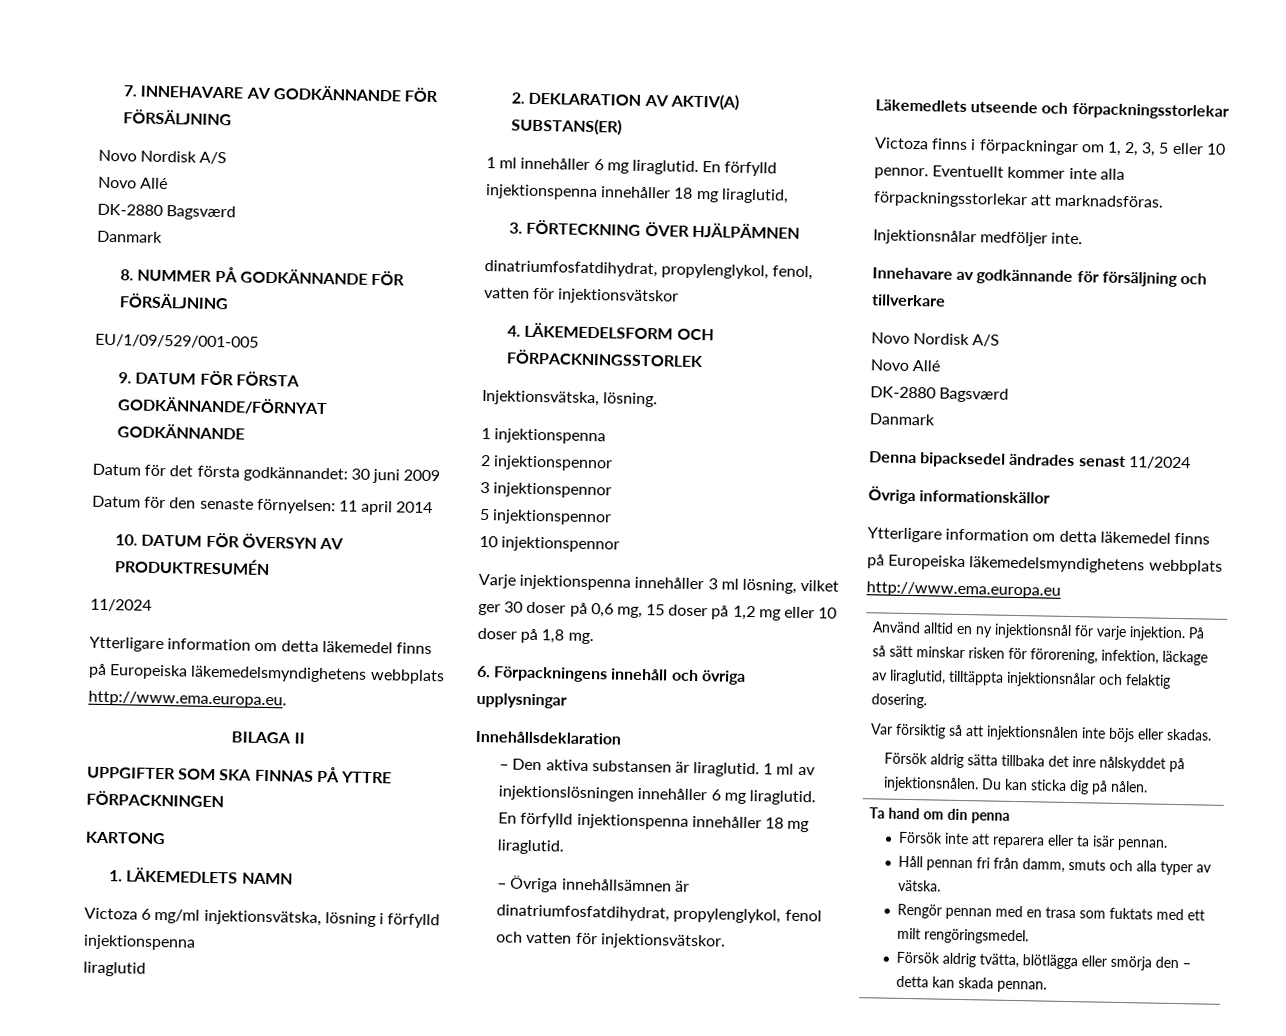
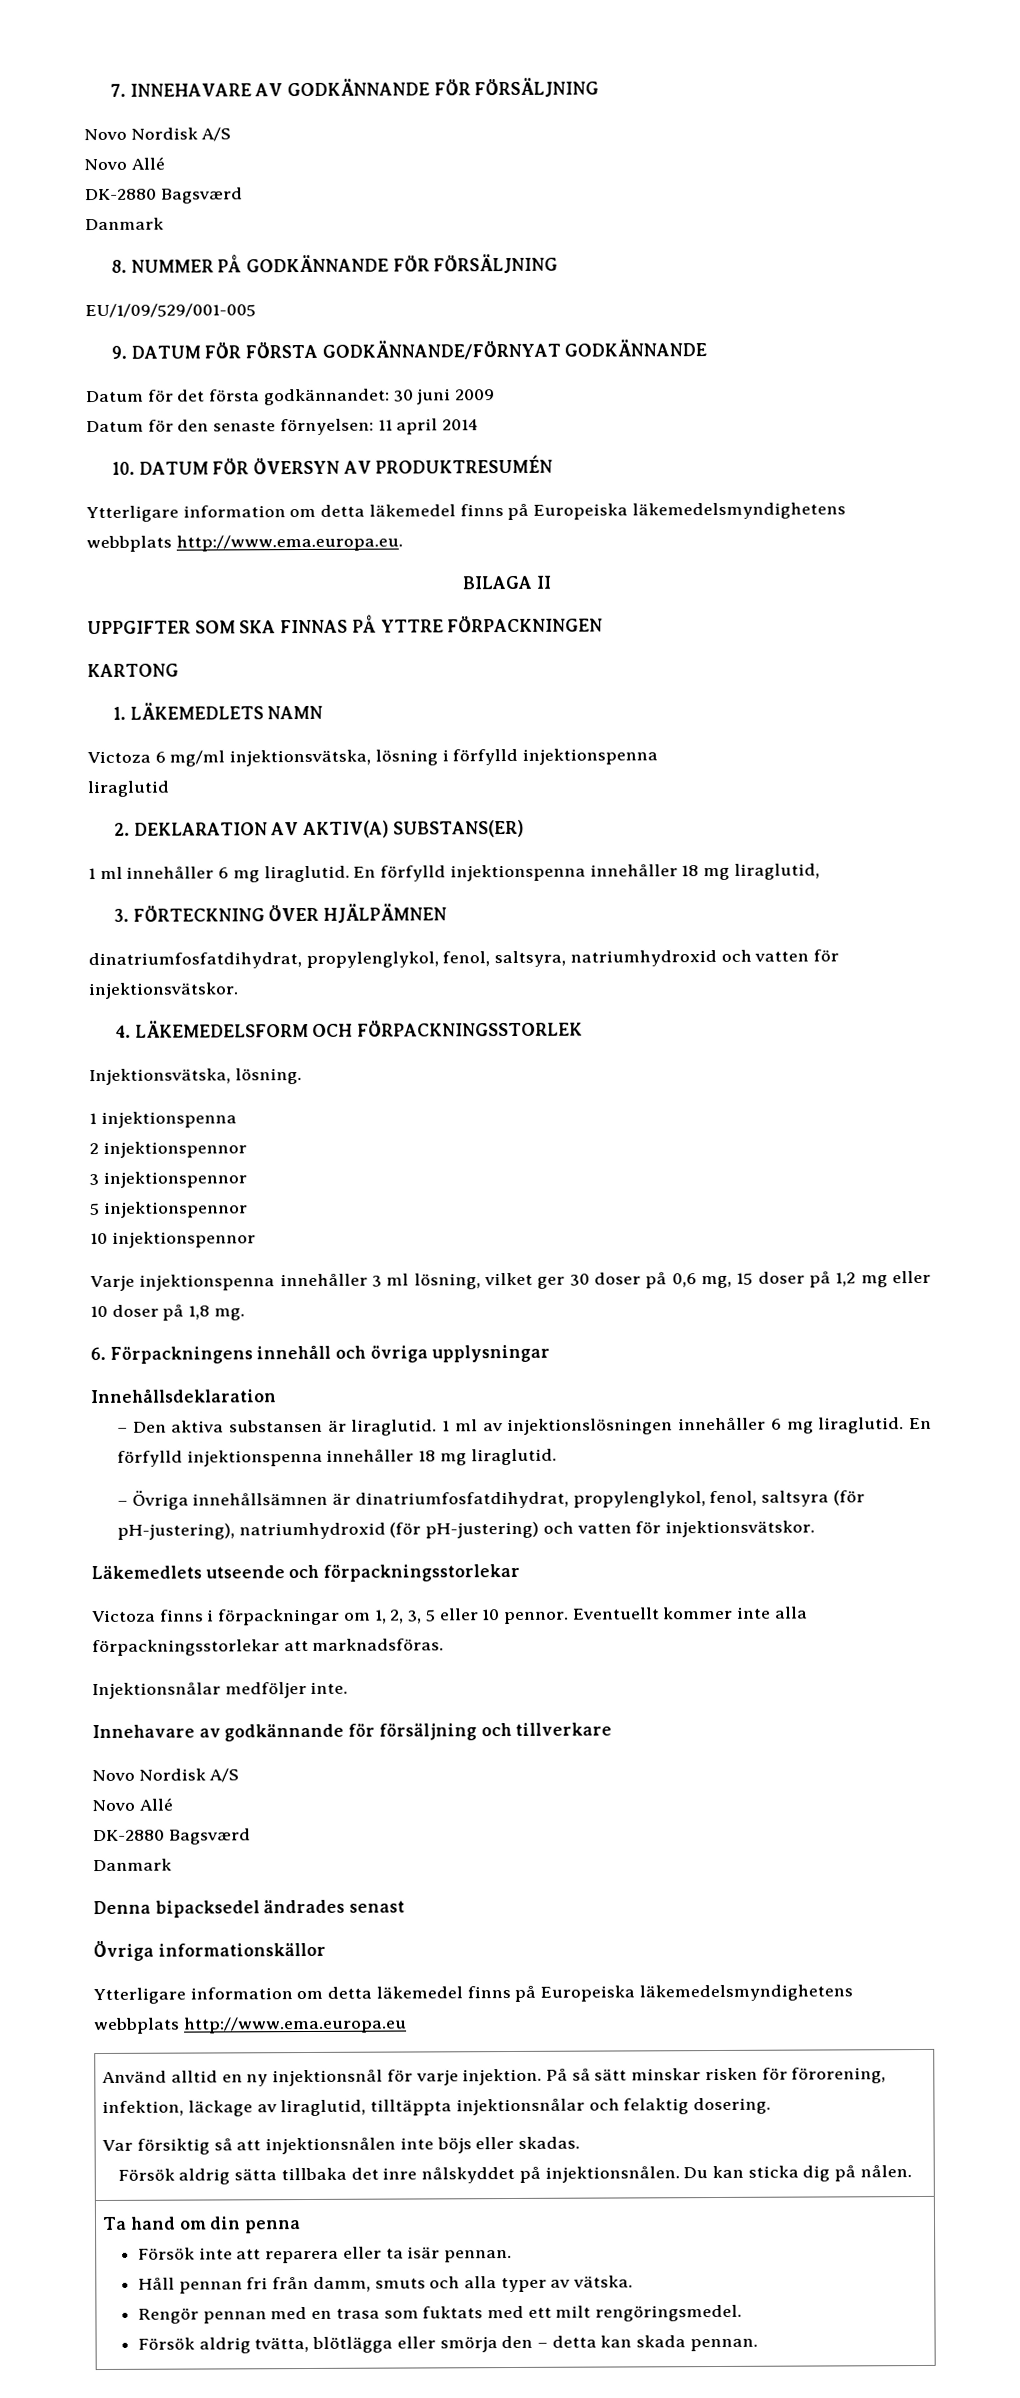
  10. DATUM FÖR ÖVERSYN AV PRODUKTRESUMÉN
- 11/2024
- dinatriumfosfatdihydrat, propylenglykol, fenol, vatten för injektionsvätskor
+ dinatriumfosfatdihydrat, propylenglykol, fenol, saltsyra, natriumhydroxid och vatten för injektionsvätskor.
- – Övriga innehållsämnen är dinatriumfosfatdihydrat, propylenglykol, fenol och vatten för injektionsvätskor.
+ – Övriga innehållsämnen är dinatriumfosfatdihydrat, propylenglykol, fenol, saltsyra (för pH-justering), natriumhydroxid (för pH-justering) och vatten för injektionsvätskor.
- Denna bipacksedel ändrades senast 11/2024
+ Denna bipacksedel ändrades senast

